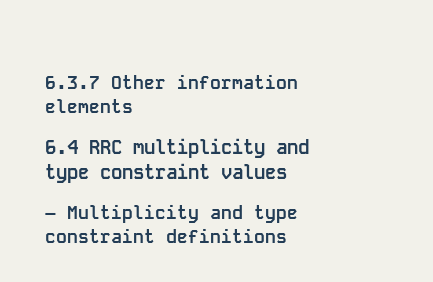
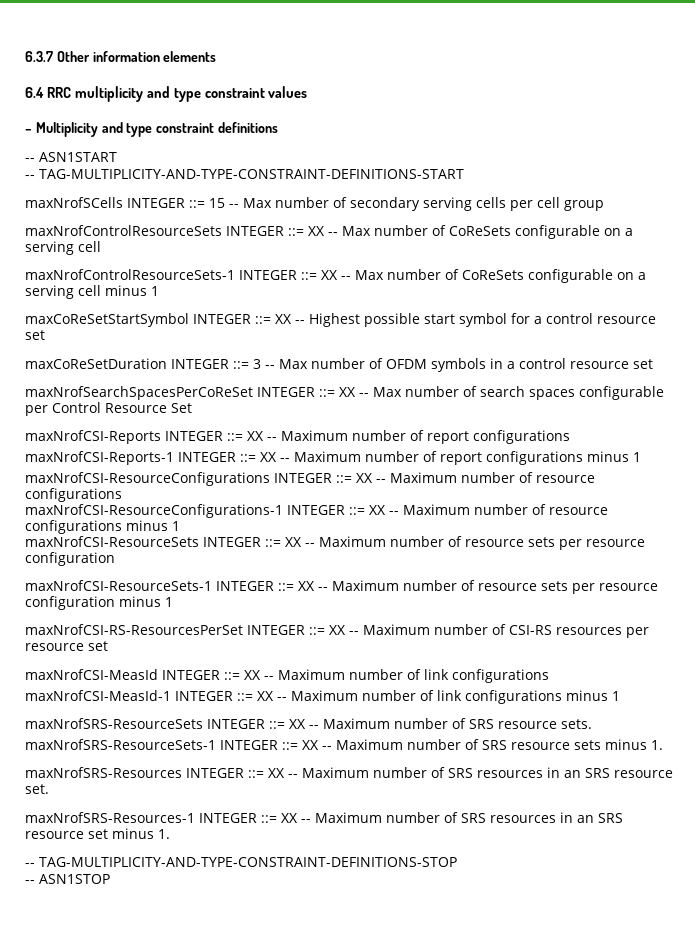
+ -- ASN1START
+ -- TAG-MULTIPLICITY-AND-TYPE-CONSTRAINT-DEFINITIONS-START
+ maxNrofSCells INTEGER ::= 15 -- Max number of secondary serving cells per cell group
+ maxNrofControlResourceSets INTEGER ::= XX -- Max number of CoReSets configurable on a serving cell
+ maxNrofControlResourceSets-1 INTEGER ::= XX -- Max number of CoReSets configurable on a serving cell minus 1
+ maxCoReSetStartSymbol INTEGER ::= XX -- Highest possible start symbol for a control resource set
+ maxCoReSetDuration INTEGER ::= 3 -- Max number of OFDM symbols in a control resource set
+ maxNrofSearchSpacesPerCoReSet INTEGER ::= XX -- Max number of search spaces configurable per Control Resource Set
+ maxNrofCSI-Reports INTEGER ::= XX -- Maximum number of report configurations
+ maxNrofCSI-Reports-1 INTEGER ::= XX -- Maximum number of report configurations minus 1
+ maxNrofCSI-ResourceConfigurations INTEGER ::= XX -- Maximum number of resource configurations
+ maxNrofCSI-ResourceConfigurations-1 INTEGER ::= XX -- Maximum number of resource configurations minus 1
+ maxNrofCSI-ResourceSets INTEGER ::= XX -- Maximum number of resource sets per resource configuration
+ maxNrofCSI-ResourceSets-1 INTEGER ::= XX -- Maximum number of resource sets per resource configuration minus 1
+ maxNrofCSI-RS-ResourcesPerSet INTEGER ::= XX -- Maximum number of CSI-RS resources per resource set
+ maxNrofCSI-MeasId INTEGER ::= XX -- Maximum number of link configurations
+ maxNrofCSI-MeasId-1 INTEGER ::= XX -- Maximum number of link configurations minus 1
+ maxNrofSRS-ResourceSets INTEGER ::= XX -- Maximum number of SRS resource sets.
+ maxNrofSRS-ResourceSets-1 INTEGER ::= XX -- Maximum number of SRS resource sets minus 1.
+ maxNrofSRS-Resources INTEGER ::= XX -- Maximum number of SRS resources in an SRS resource set.
+ maxNrofSRS-Resources-1 INTEGER ::= XX -- Maximum number of SRS resources in an SRS resource set minus 1.
+ -- TAG-MULTIPLICITY-AND-TYPE-CONSTRAINT-DEFINITIONS-STOP
+ -- ASN1STOP

